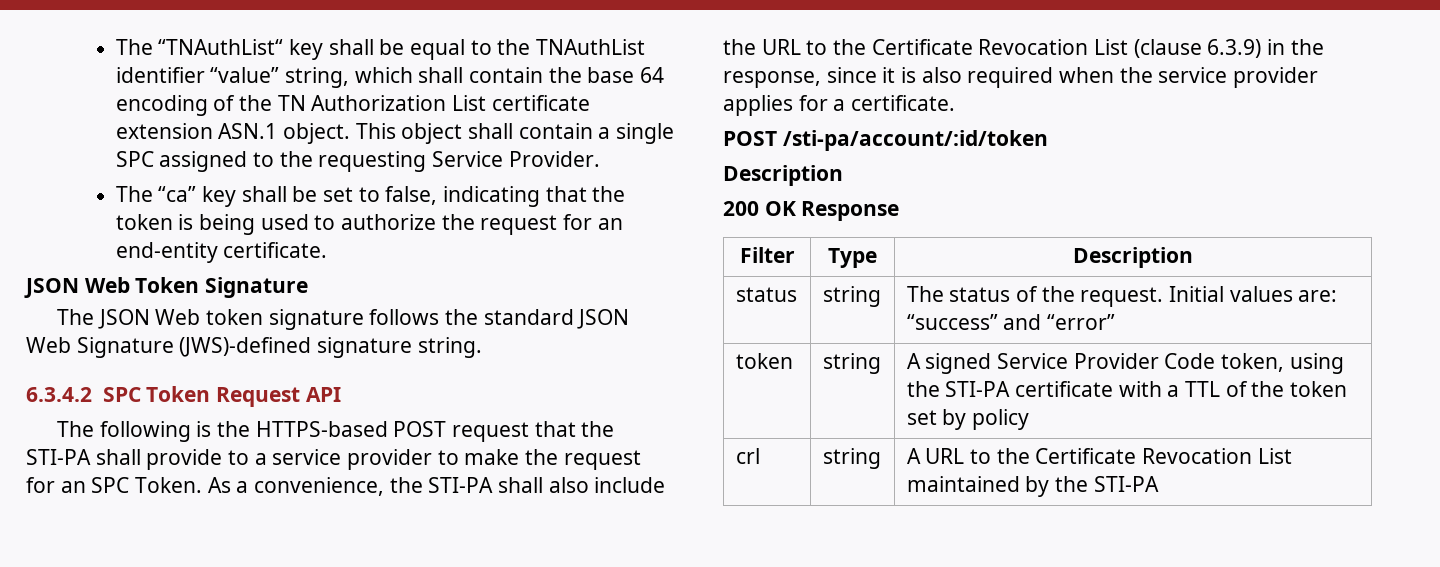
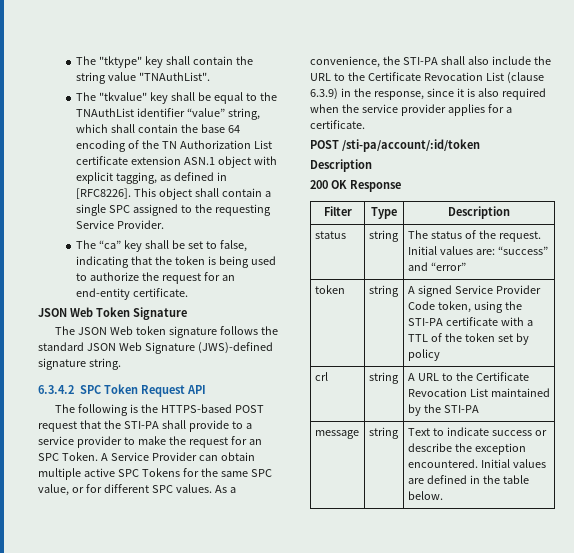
- The “TNAuthList“ key shall be equal to the TNAuthList identifier “value” string, which shall contain the base 64 encoding of the TN Authorization List certificate extension ASN.1 object.
+ The "tktype" key shall contain the string value "TNAuthList".
+ The "tkvalue" key shall be equal to the TNAuthList identifier “value” string, which shall contain the base 64 encoding of the TN Authorization List certificate extension ASN.1 object with explicit tagging, as defined in [RFC8226].
+ A Service Provider can obtain multiple active SPC Tokens for the same SPC value, or for different SPC values.
+ message | string | Text to indicate success or describe the exception encountered. Initial values are defined in the table below.

